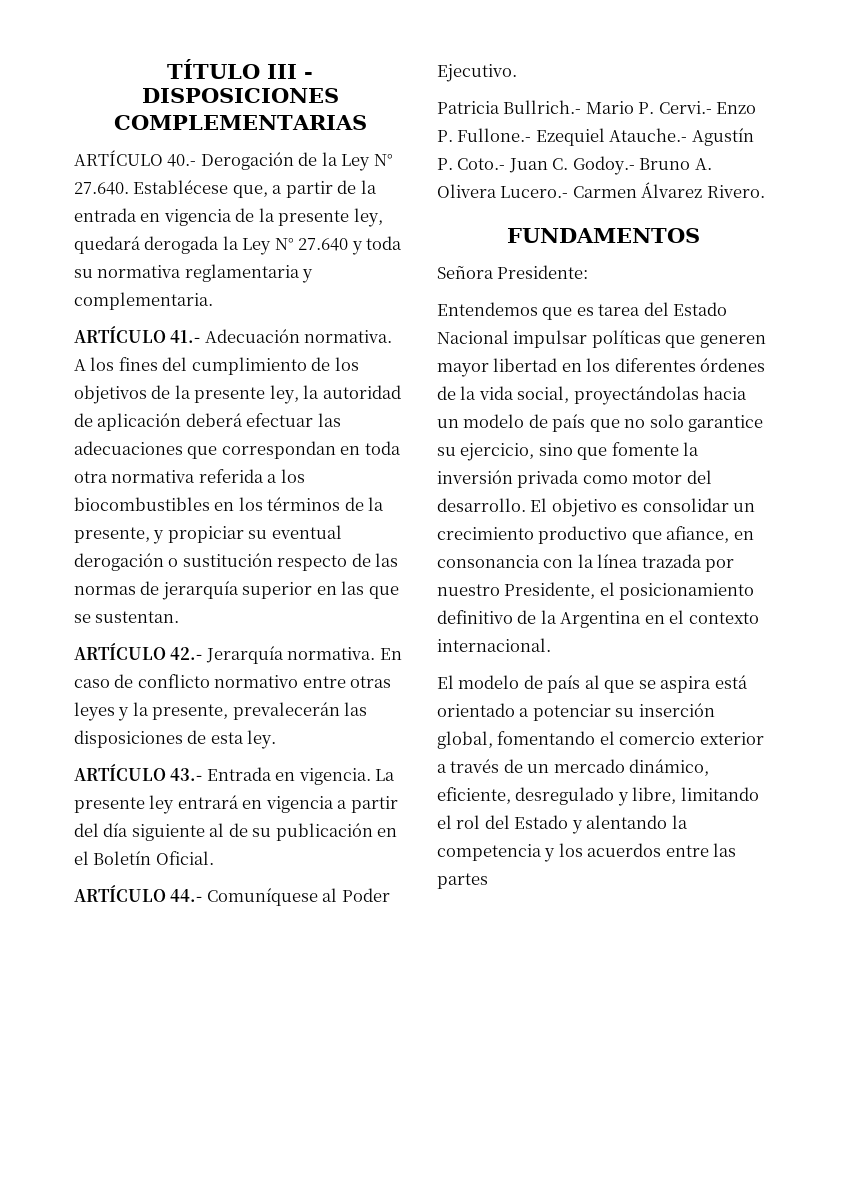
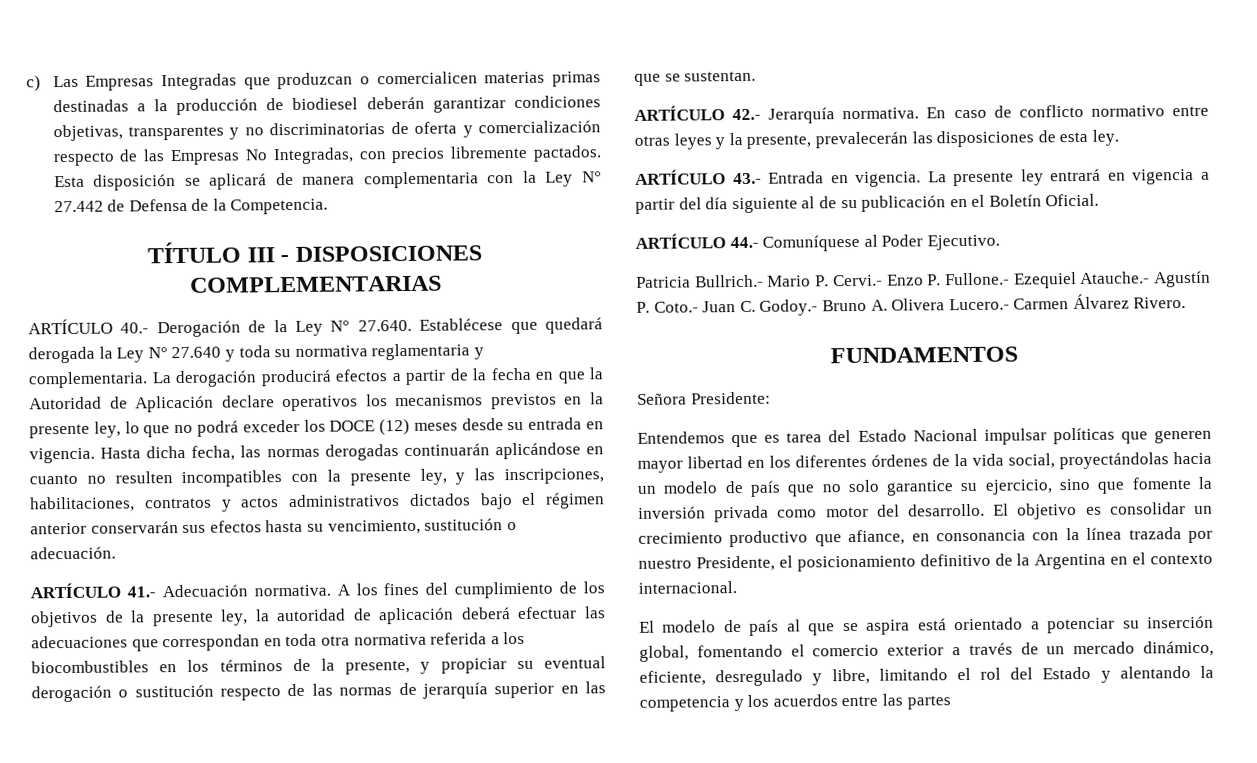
+ c) Las Empresas Integradas que produzcan o comercialicen materias primas destinadas a la producción de biodiesel deberán garantizar condiciones objetivas, transparentes y no discriminatorias de oferta y comercialización respecto de las Empresas No Integradas, con precios libremente pactados. Esta disposición se aplicará de manera complementaria con la Ley N° 27.442 de Defensa de la Competencia.
- ARTÍCULO 40.- Derogación de la Ley N° 27.640. Establécese que, a partir de la entrada en vigencia de la presente ley, quedará derogada la Ley N° 27.640 y toda su normativa reglamentaria y complementaria.
+ ARTÍCULO 40.- Derogación de la Ley N° 27.640. Establécese que quedará derogada la Ley N° 27.640 y toda su normativa reglamentaria y complementaria. La derogación producirá efectos a partir de la fecha en que la Autoridad de Aplicación declare operativos los mecanismos previstos en la presente ley, lo que no podrá exceder los DOCE (12) meses desde su entrada en vigencia. Hasta dicha fecha, las normas derogadas continuarán aplicándose en cuanto no resulten incompatibles con la presente ley, y las inscripciones, habilitaciones, contratos y actos administrativos dictados bajo el régimen anterior conservarán sus efectos hasta su vencimiento, sustitución o adecuación.

